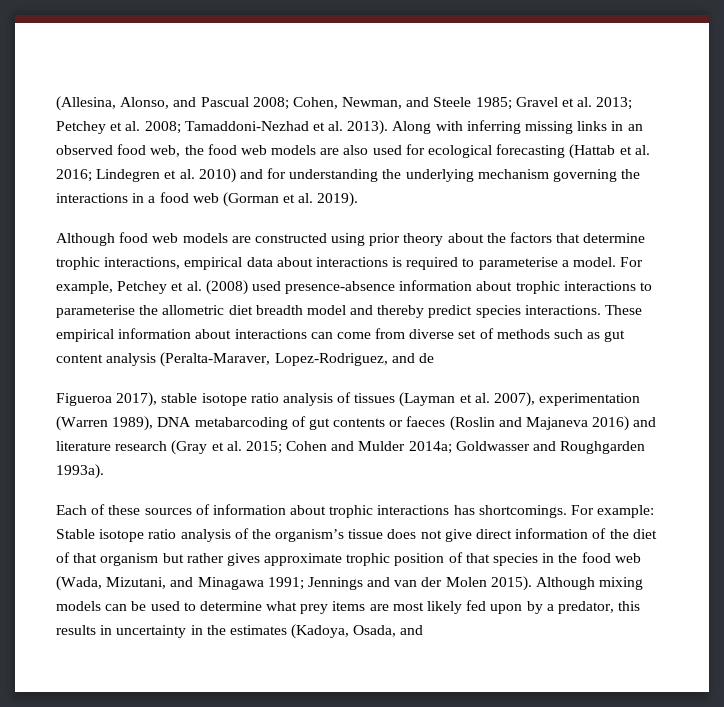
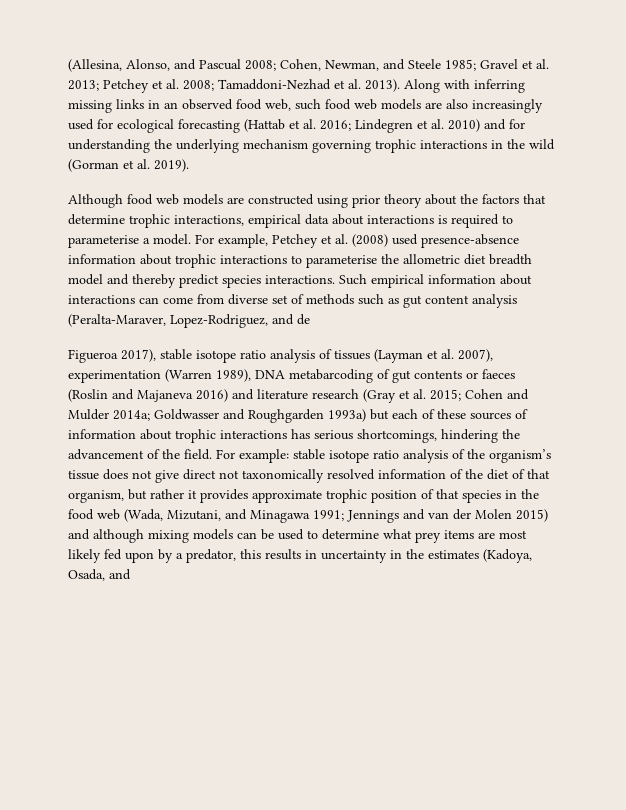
- Along with inferring missing links in an observed food web, the food web models are also used for ecological forecasting (Hattab et al. 2016; Lindegren et al. 2010) and for understanding the underlying mechanism governing the interactions in a food web (Gorman et al. 2019).
+ Along with inferring missing links in an observed food web, such food web models are also increasingly used for ecological forecasting (Hattab et al. 2016; Lindegren et al. 2010) and for understanding the underlying mechanism governing trophic interactions in the wild (Gorman et al. 2019).
- These empirical information about interactions can come from diverse set of methods such as gut content analysis (Peralta-Maraver, Lopez-Rodriguez, and de
+ Such empirical information about interactions can come from diverse set of methods such as gut content analysis (Peralta-Maraver, Lopez-Rodriguez, and de
- Figueroa 2017), stable isotope ratio analysis of tissues (Layman et al. 2007), experimentation (Warren 1989), DNA metabarcoding of gut contents or faeces (Roslin and Majaneva 2016) and literature research (Gray et al. 2015; Cohen and Mulder 2014a; Goldwasser and Roughgarden 1993a).
- Each of these sources of information about trophic interactions has shortcomings.
+ Figueroa 2017), stable isotope ratio analysis of tissues (Layman et al. 2007), experimentation (Warren 1989), DNA metabarcoding of gut contents or faeces (Roslin and Majaneva 2016) and literature research (Gray et al. 2015; Cohen and Mulder 2014a; Goldwasser and Roughgarden 1993a) but each of these sources of information about trophic interactions has serious shortcomings, hindering the advancement of the field.
- Stable isotope ratio analysis of the organism’s tissue does not give direct information of the diet of that organism but rather gives approximate trophic position of that species in the food web (Wada, Mizutani, and Minagawa 1991;
+ stable isotope ratio analysis of the organism’s tissue does not give direct not taxonomically resolved information of the diet of that organism, but rather it provides approximate trophic position of that species in the food web (Wada, Mizutani, and Minagawa 1991;
- Jennings and van der Molen 2015). Although mixing models can be used to determine what prey items are most likely fed upon by a predator, this results in uncertainty in the estimates (Kadoya, Osada, and
+ Jennings and van der Molen 2015) and although mixing models can be used to determine what prey items are most likely fed upon by a predator, this results in uncertainty in the estimates (Kadoya, Osada, and

